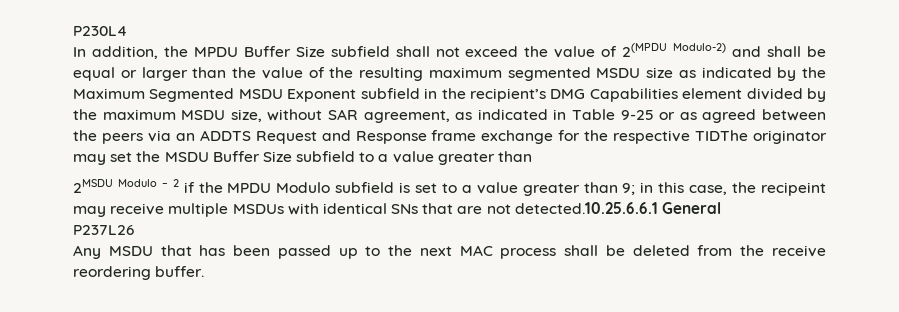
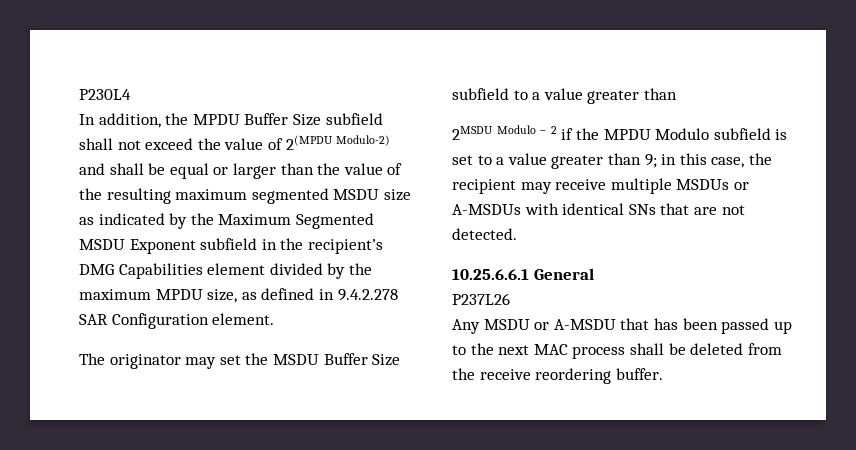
- In addition, the MPDU Buffer Size subfield shall not exceed the value of 2(MPDU Modulo-2) and shall be equal or larger than the value of the resulting maximum segmented MSDU size as indicated by the Maximum Segmented MSDU Exponent subfield in the recipient’s DMG Capabilities element divided by the maximum MSDU size, without SAR agreement, as indicated in Table 9-25 or as agreed between the peers via an ADDTS Request and Response frame exchange for the respective TIDThe originator may set the MSDU Buffer Size subfield to a value greater than
+ In addition, the MPDU Buffer Size subfield shall not exceed the value of 2(MPDU Modulo-2) and shall be equal or larger than the value of the resulting maximum segmented MSDU size as indicated by the Maximum Segmented MSDU Exponent subfield in the recipient’s DMG Capabilities element divided by the maximum MPDU size, as defined in 9.4.2.278 SAR Configuration element.
+ The originator may set the MSDU Buffer Size subfield to a value greater than
- 2MSDU Modulo – 2 if the MPDU Modulo subfield is set to a value greater than 9; in this case, the recipeint may receive multiple MSDUs with identical SNs that are not detected.10.25.6.6.1 General
+ 2MSDU Modulo – 2 if the MPDU Modulo subfield is set to a value greater than 9; in this case, the recipient may receive multiple MSDUs or A-MSDUs with identical SNs that are not detected.
+ 10.25.6.6.1 General
- Any MSDU that has been passed up to the next MAC process shall be deleted from the receive reordering buffer.
+ Any MSDU or A-MSDU that has been passed up to the next MAC process shall be deleted from the receive reordering buffer.

